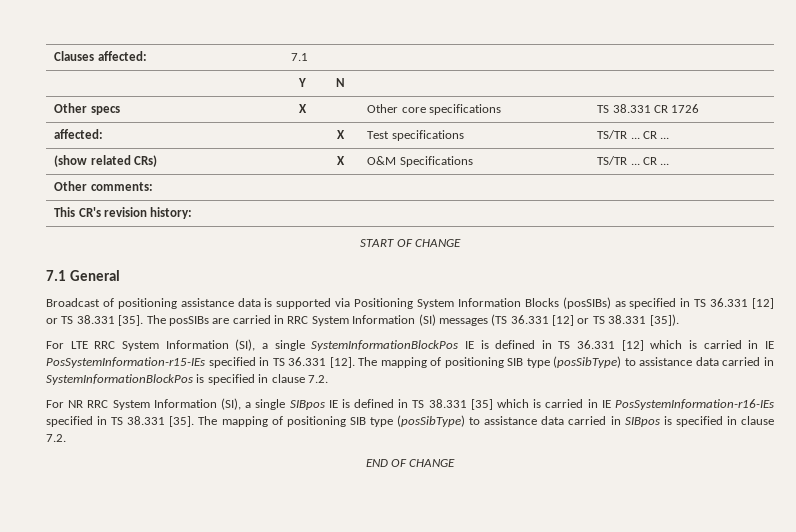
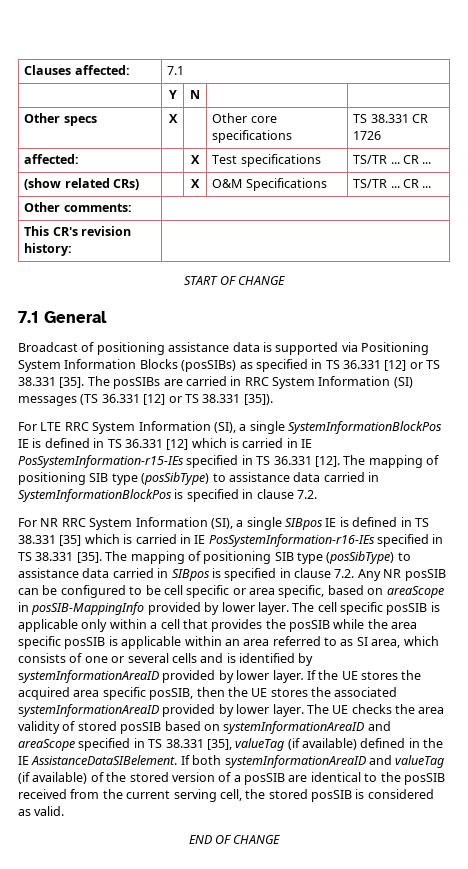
- The mapping of positioning SIB type (posSibType) to assistance data carried in SIBpos is specified in clause 7.2.
+ The mapping of positioning SIB type (posSibType) to assistance data carried in SIBpos is specified in clause 7.2. Any NR posSIB can be configured to be cell specific or area specific, based on areaScope in posSIB-MappingInfo provided by lower layer. The cell specific posSIB is applicable only within a cell that provides the posSIB while the area specific posSIB is applicable within an area referred to as SI area, which consists of one or several cells and is identified by systemInformationAreaID provided by lower layer. If the UE stores the acquired area specific posSIB, then the UE stores the associated systemInformationAreaID provided by lower layer. The UE checks the area validity of stored posSIB based on systemInformationAreaID and areaScope specified in TS 38.331 [35], valueTag (if available) defined in the IE AssistanceDataSIBelement. If both systemInformationAreaID and valueTag (if available) of the stored version of a posSIB are identical to the posSIB received from the current serving cell, the stored posSIB is considered as valid.

